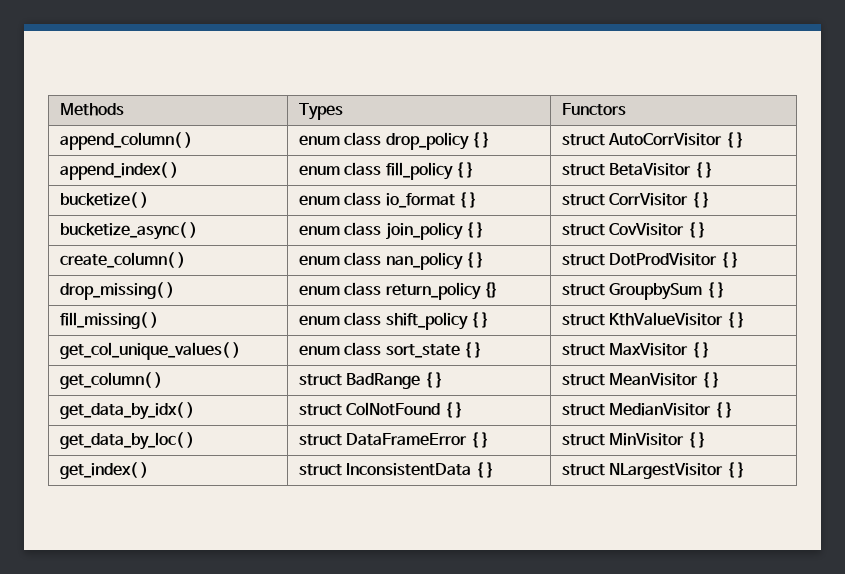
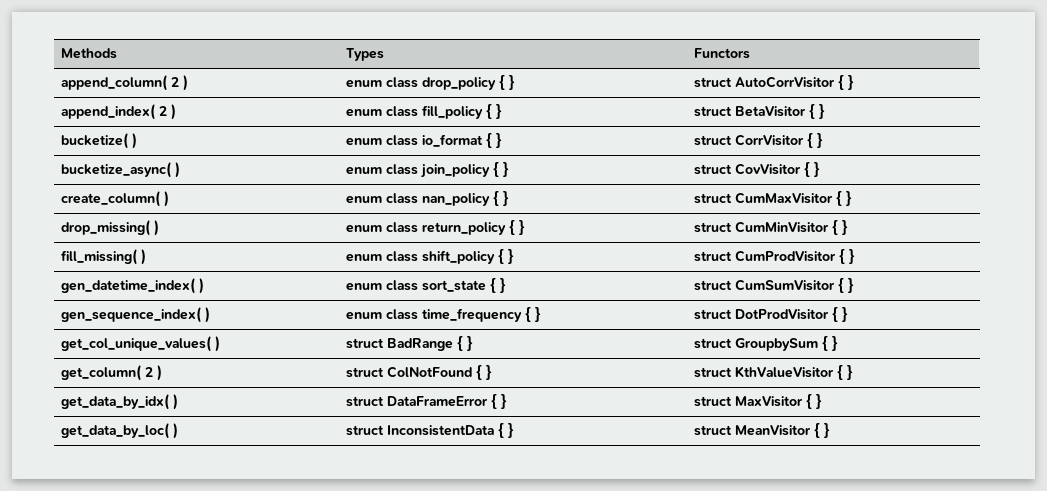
- append_column( ) | enum class drop_policy { } | struct AutoCorrVisitor { }
+ append_column( 2 ) | enum class drop_policy { } | struct AutoCorrVisitor { }
- append_index( ) | enum class fill_policy { } | struct BetaVisitor { }
+ append_index( 2 ) | enum class fill_policy { } | struct BetaVisitor { }
- create_column( ) | enum class nan_policy { } | struct DotProdVisitor { }
+ create_column( ) | enum class nan_policy { } | struct CumMaxVisitor { }
- drop_missing( ) | enum class return_policy {} | struct GroupbySum { }
+ drop_missing( ) | enum class return_policy { } | struct CumMinVisitor { }
- fill_missing( ) | enum class shift_policy { } | struct KthValueVisitor { }
- get_col_unique_values( ) | enum class sort_state { } | struct MaxVisitor { }
- get_column( ) | struct BadRange { } | struct MeanVisitor { }
- get_data_by_idx( ) | struct ColNotFound { } | struct MedianVisitor { }
- get_data_by_loc( ) | struct DataFrameError { } | struct MinVisitor { }
- get_index( ) | struct InconsistentData { } | struct NLargestVisitor { }
+ fill_missing( ) | enum class shift_policy { } | struct CumProdVisitor { }
+ gen_datetime_index( ) | enum class sort_state { } | struct CumSumVisitor { }
+ gen_sequence_index( ) | enum class time_frequency { } | struct DotProdVisitor { }
+ get_col_unique_values( ) | struct BadRange { } | struct GroupbySum { }
+ get_column( 2 ) | struct ColNotFound { } | struct KthValueVisitor { }
+ get_data_by_idx( ) | struct DataFrameError { } | struct MaxVisitor { }
+ get_data_by_loc( ) | struct InconsistentData { } | struct MeanVisitor { }

